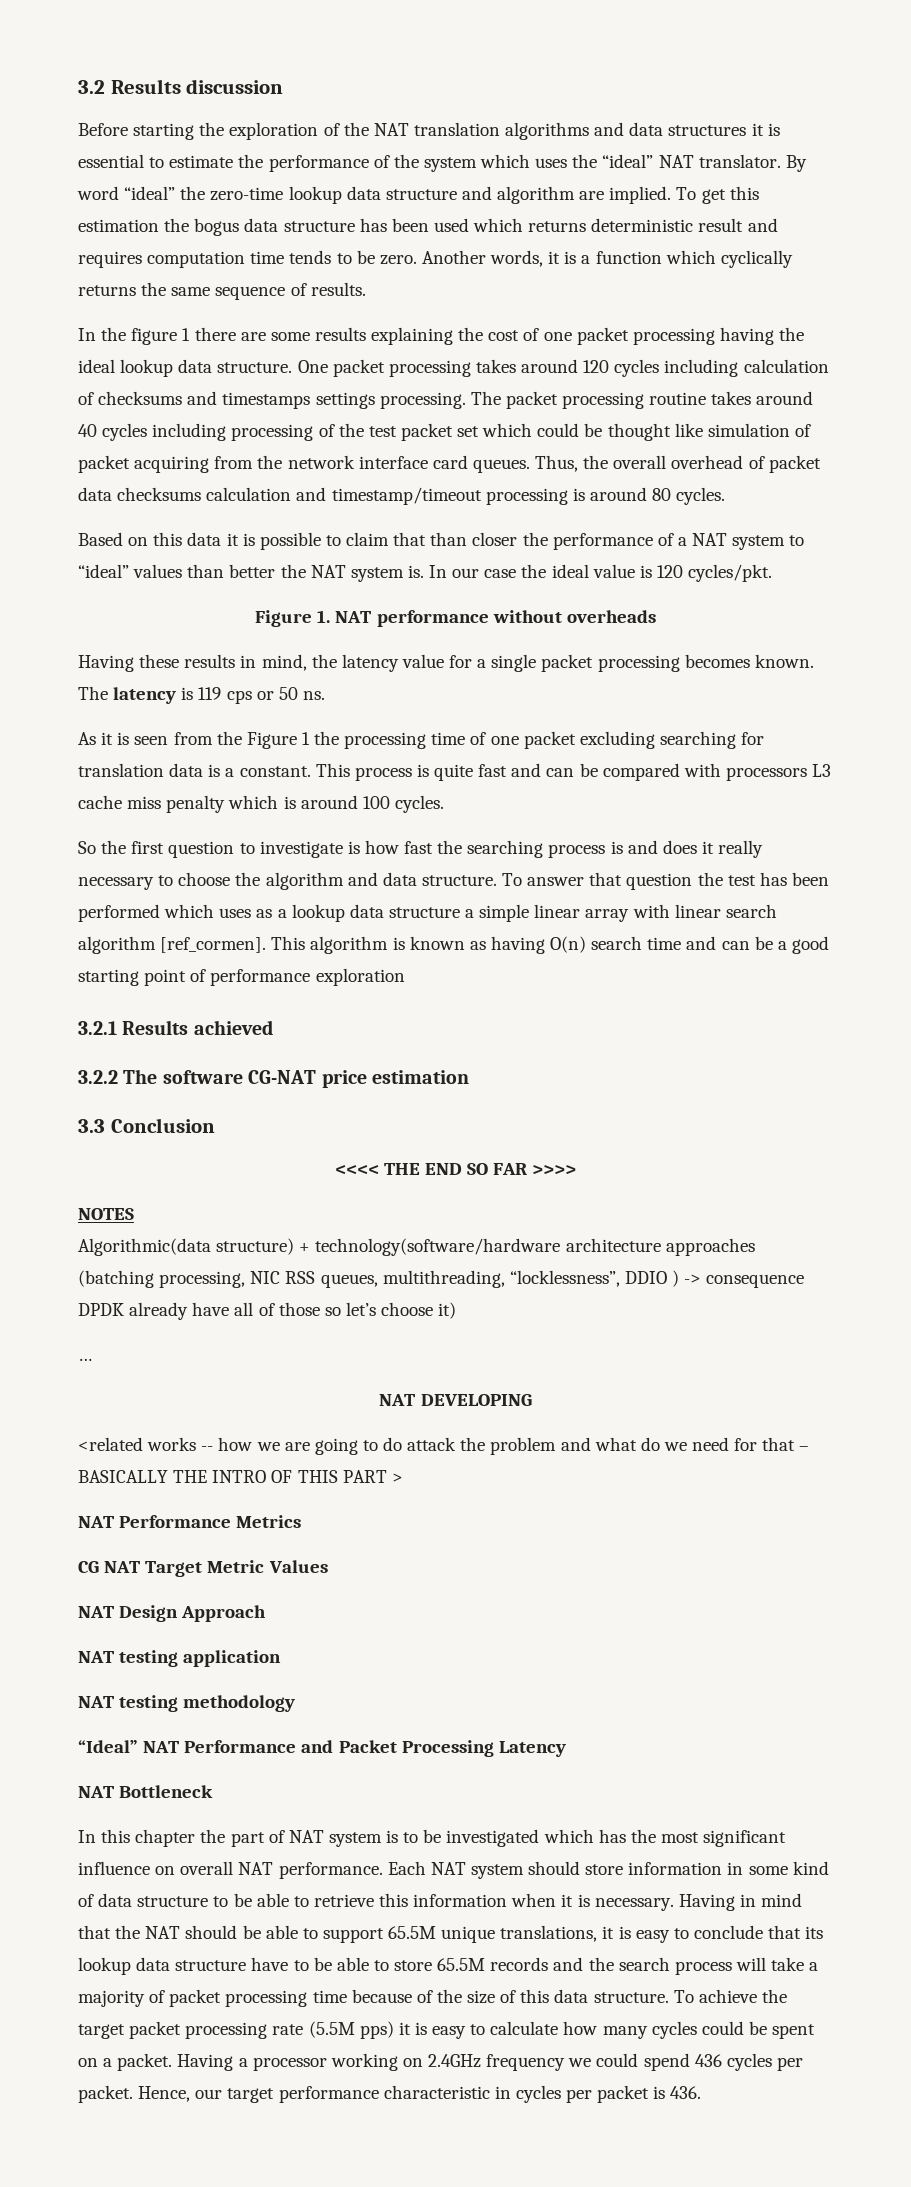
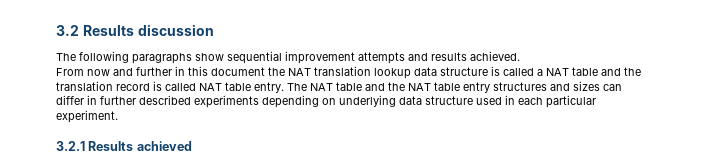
- Before starting the exploration of the NAT translation algorithms and data structures it is essential to estimate the performance of the system which uses the “ideal” NAT translator. By word “ideal” the zero-time lookup data structure and algorithm are implied. To get this estimation the bogus data structure has been used which returns deterministic result and requires computation time tends to be zero. Another words, it is a function which cyclically returns the same sequence of results.
- In the figure 1 there are some results explaining the cost of one packet processing having the ideal lookup data structure. One packet processing takes around 120 cycles including calculation of checksums and timestamps settings processing. The packet processing routine takes around 40 cycles including processing of the test packet set which could be thought like simulation of packet acquiring from the network interface card queues. Thus, the overall overhead of packet data checksums calculation and timestamp/timeout processing is around 80 cycles.
- Based on this data it is possible to claim that than closer the performance of a NAT system to “ideal” values than better the NAT system is. In our case the ideal value is 120 cycles/pkt.
- Figure 1. NAT performance without overheads
- Having these results in mind, the latency value for a single packet processing becomes known. The latency is 119 cps or 50 ns.
- As it is seen from the Figure 1 the processing time of one packet excluding searching for translation data is a constant. This process is quite fast and can be compared with processors L3 cache miss penalty which is around 100 cycles.
- So the first question to investigate is how fast the searching process is and does it really necessary to choose the algorithm and data structure. To answer that question the test has been performed which uses as a lookup data structure a simple linear array with linear search algorithm [ref_cormen]. This algorithm is known as having O(n) search time and can be a good starting point of performance exploration
+ The following paragraphs show sequential improvement attempts and results achieved.
+ From now and further in this document the NAT translation lookup data structure is called a NAT table and the translation record is called NAT table entry. The NAT table and the NAT table entry structures and sizes can differ in further described experiments depending on underlying data structure used in each particular experiment.
  3.2.1 Results achieved
- 3.2.2 The software CG-NAT price estimation
- 3.3 Conclusion
- <<<< THE END SO FAR >>>>
- NOTES
- Algorithmic(data structure) + technology(software/hardware architecture approaches (batching processing, NIC RSS queues, multithreading, “locklessness”, DDIO ) -> consequence DPDK already have all of those so let’s choose it)
- …
- NAT DEVELOPING
- <related works -- how we are going to do attack the problem and what do we need for that – BASICALLY THE INTRO OF THIS PART >
- NAT Performance Metrics
- CG NAT Target Metric Values
- NAT Design Approach
- NAT testing application
- NAT testing methodology
- “Ideal” NAT Performance and Packet Processing Latency
- NAT Bottleneck
- In this chapter the part of NAT system is to be investigated which has the most significant influence on overall NAT performance. Each NAT system should store information in some kind of data structure to be able to retrieve this information when it is necessary. Having in mind that the NAT should be able to support 65.5M unique translations, it is easy to conclude that its lookup data structure have to be able to store 65.5M records and the search process will take a majority of packet processing time because of the size of this data structure. To achieve the target packet processing rate (5.5M pps) it is easy to calculate how many cycles could be spent on a packet. Having a processor working on 2.4GHz frequency we could spend 436 cycles per packet. Hence, our target performance characteristic in cycles per packet is 436.

